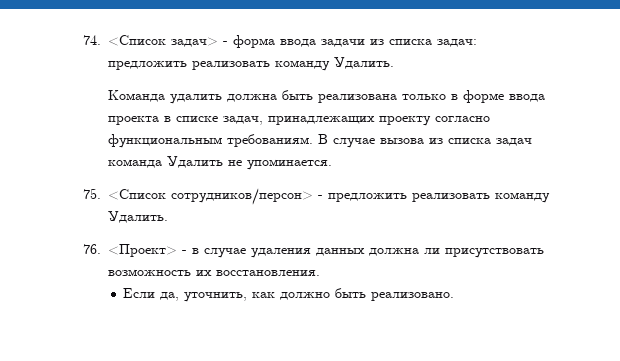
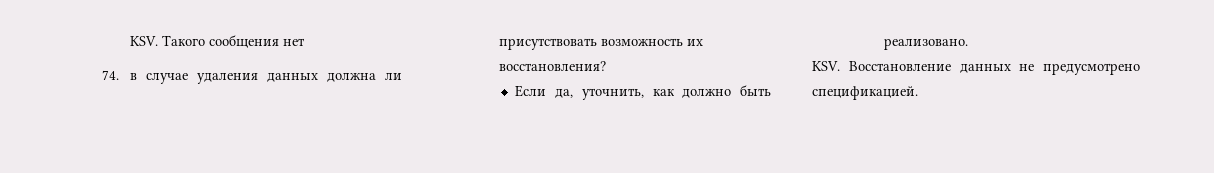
- 74. <Список задач> - форма ввода задачи из списка задач: предложить реализовать команду Удалить.
- Команда удалить должна быть реализована только в форме ввода проекта в списке задач, принадлежащих проекту согласно функциональным требованиям. В случае вызова из списка задач команда Удалить не упоминается.
- 75. <Список сотрудников/персон> - предложить реализовать команду Удалить.
- 76. <Проект> - в случае удаления данных должна ли присутствовать возможность их восстановления.
+ KSV. Такого сообщения нет
+ 74. в случае удаления данных должна ли присутствовать возможность их восстановления?
+ KSV. Восстановление данных не предусмотрено спецификацией.

